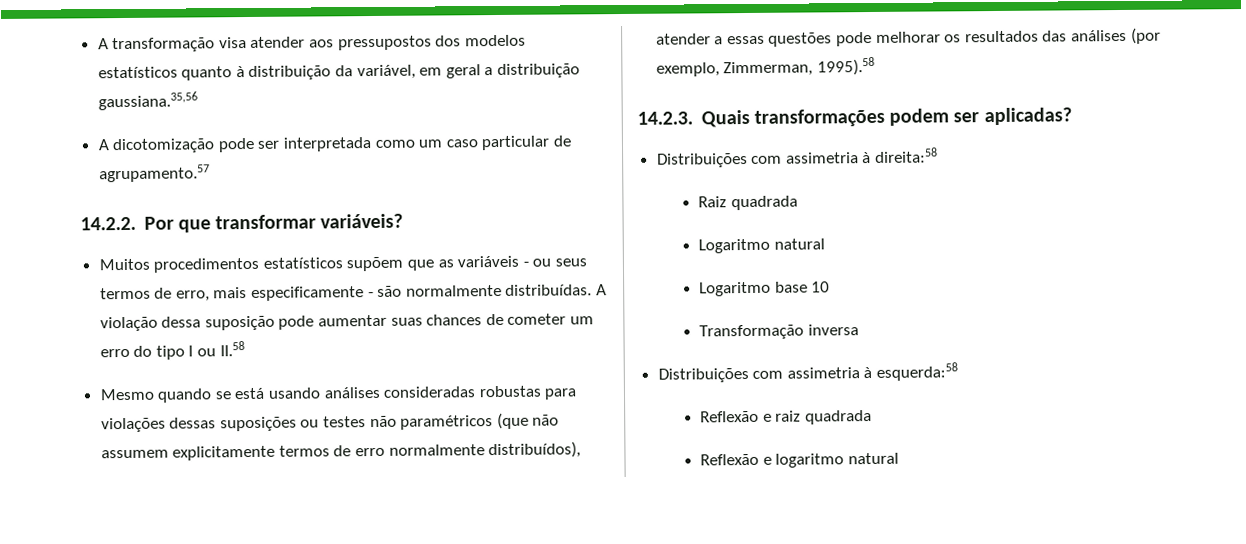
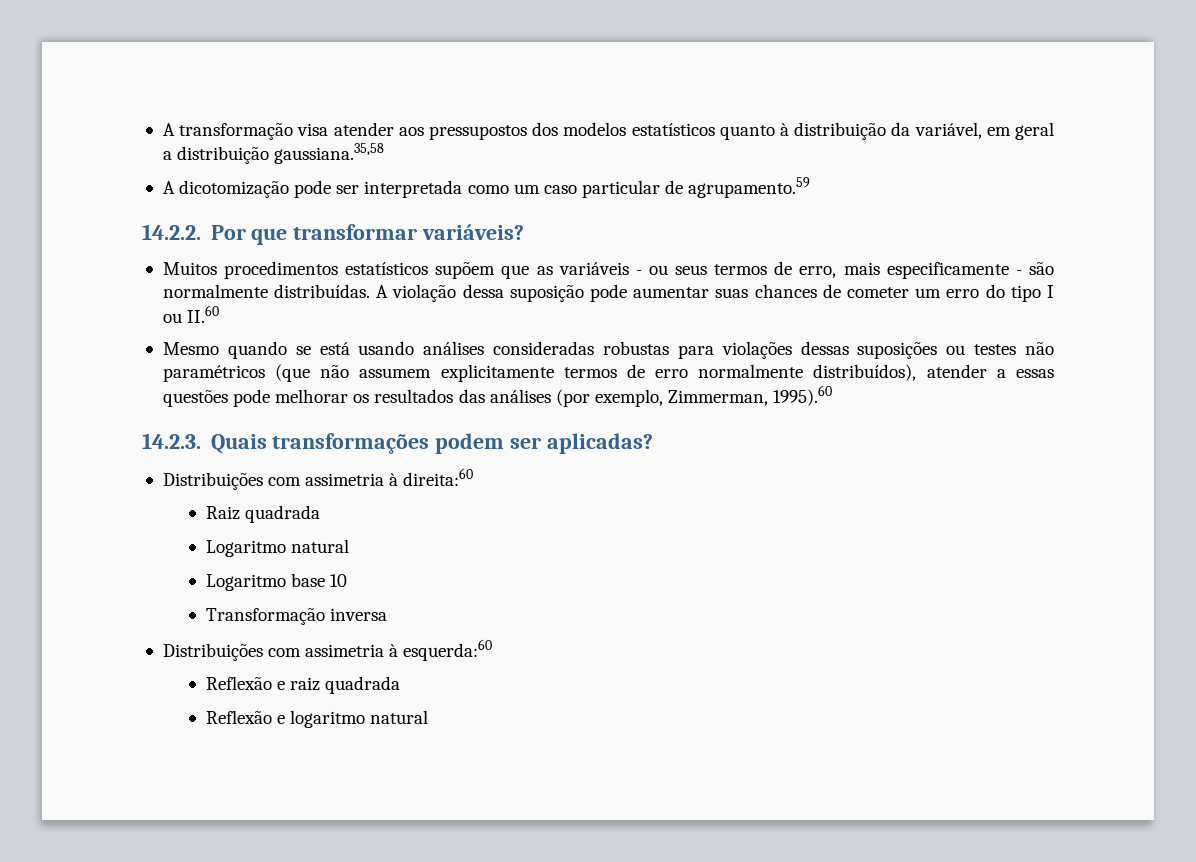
- A transformação visa atender aos pressupostos dos modelos estatísticos quanto à distribuição da variável, em geral a distribuição gaussiana.35,56
+ A transformação visa atender aos pressupostos dos modelos estatísticos quanto à distribuição da variável, em geral a distribuição gaussiana.35,58
- A dicotomização pode ser interpretada como um caso particular de agrupamento.57
+ A dicotomização pode ser interpretada como um caso particular de agrupamento.59
- A violação dessa suposição pode aumentar suas chances de cometer um erro do tipo I ou II.58
+ A violação dessa suposição pode aumentar suas chances de cometer um erro do tipo I ou II.60
- Mesmo quando se está usando análises consideradas robustas para violações dessas suposições ou testes não paramétricos (que não assumem explicitamente termos de erro normalmente distribuídos), atender a essas questões pode melhorar os resultados das análises (por exemplo, Zimmerman, 1995).58
+ Mesmo quando se está usando análises consideradas robustas para violações dessas suposições ou testes não paramétricos (que não assumem explicitamente termos de erro normalmente distribuídos), atender a essas questões pode melhorar os resultados das análises (por exemplo, Zimmerman, 1995).60
- Distribuições com assimetria à direita:58
+ Distribuições com assimetria à direita:60
- Distribuições com assimetria à esquerda:58
+ Distribuições com assimetria à esquerda:60

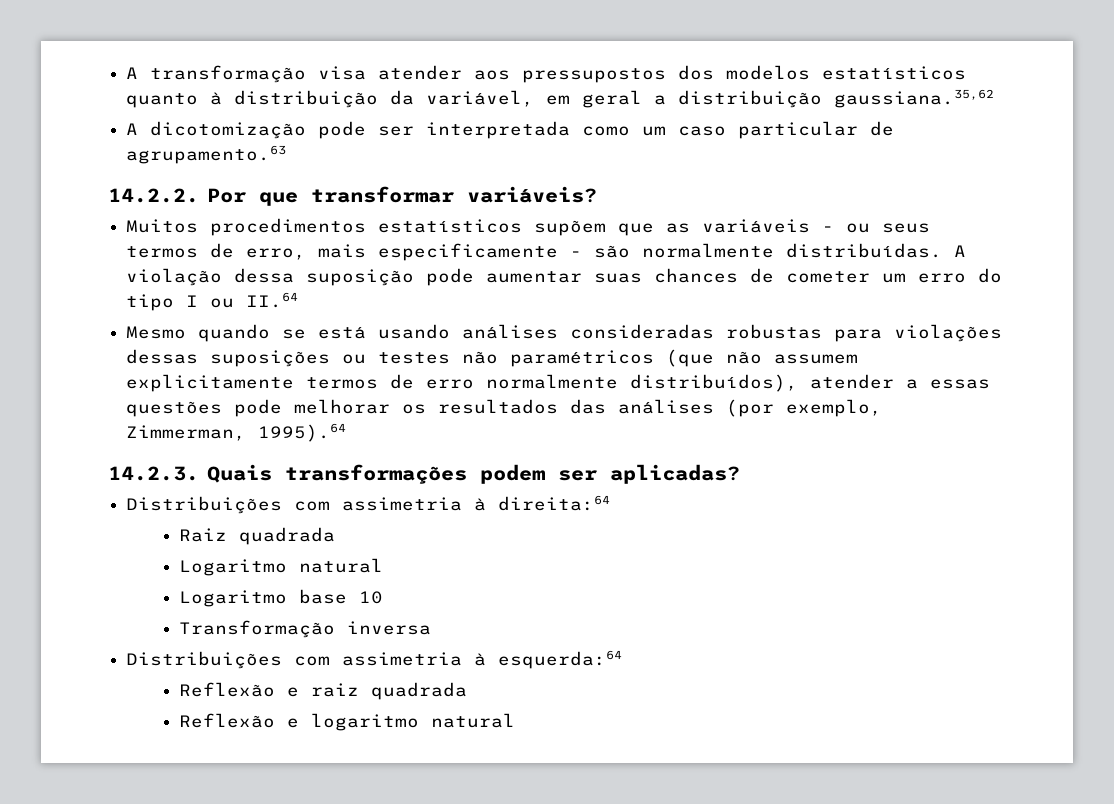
- A transformação visa atender aos pressupostos dos modelos estatísticos quanto à distribuição da variável, em geral a distribuição gaussiana.35,58
+ A transformação visa atender aos pressupostos dos modelos estatísticos quanto à distribuição da variável, em geral a distribuição gaussiana.35,62
- A dicotomização pode ser interpretada como um caso particular de agrupamento.59
+ A dicotomização pode ser interpretada como um caso particular de agrupamento.63
- A violação dessa suposição pode aumentar suas chances de cometer um erro do tipo I ou II.60
+ A violação dessa suposição pode aumentar suas chances de cometer um erro do tipo I ou II.64
- Mesmo quando se está usando análises consideradas robustas para violações dessas suposições ou testes não paramétricos (que não assumem explicitamente termos de erro normalmente distribuídos), atender a essas questões pode melhorar os resultados das análises (por exemplo, Zimmerman, 1995).60
+ Mesmo quando se está usando análises consideradas robustas para violações dessas suposições ou testes não paramétricos (que não assumem explicitamente termos de erro normalmente distribuídos), atender a essas questões pode melhorar os resultados das análises (por exemplo, Zimmerman, 1995).64
- Distribuições com assimetria à direita:60
+ Distribuições com assimetria à direita:64
- Distribuições com assimetria à esquerda:60
+ Distribuições com assimetria à esquerda:64

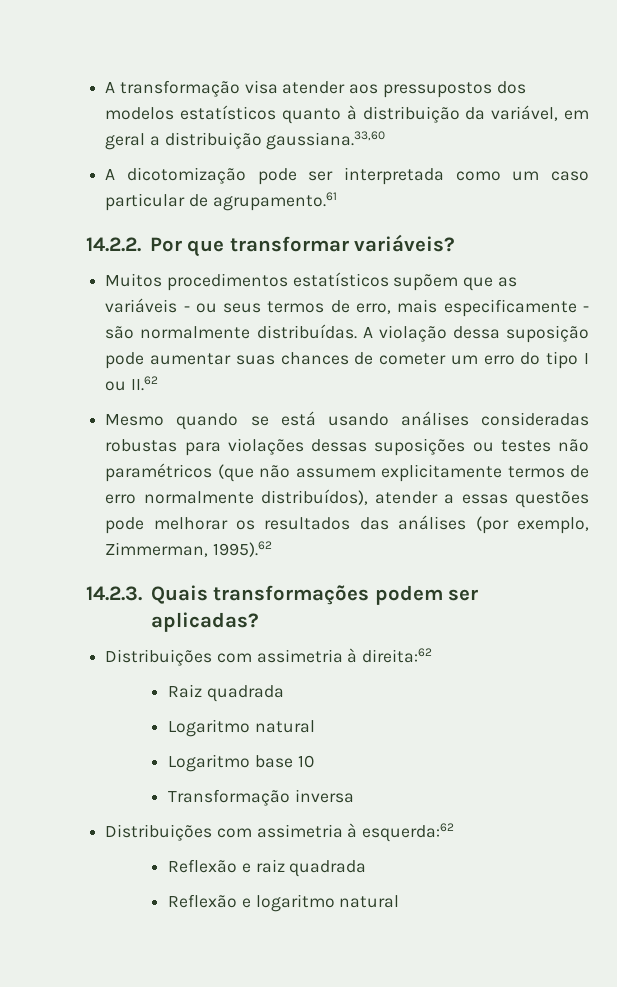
- A transformação visa atender aos pressupostos dos modelos estatísticos quanto à distribuição da variável, em geral a distribuição gaussiana.35,62
+ A transformação visa atender aos pressupostos dos modelos estatísticos quanto à distribuição da variável, em geral a distribuição gaussiana.33,60
- A dicotomização pode ser interpretada como um caso particular de agrupamento.63
+ A dicotomização pode ser interpretada como um caso particular de agrupamento.61
- A violação dessa suposição pode aumentar suas chances de cometer um erro do tipo I ou II.64
+ A violação dessa suposição pode aumentar suas chances de cometer um erro do tipo I ou II.62
- Mesmo quando se está usando análises consideradas robustas para violações dessas suposições ou testes não paramétricos (que não assumem explicitamente termos de erro normalmente distribuídos), atender a essas questões pode melhorar os resultados das análises (por exemplo, Zimmerman, 1995).64
+ Mesmo quando se está usando análises consideradas robustas para violações dessas suposições ou testes não paramétricos (que não assumem explicitamente termos de erro normalmente distribuídos), atender a essas questões pode melhorar os resultados das análises (por exemplo, Zimmerman, 1995).62
- Distribuições com assimetria à direita:64
+ Distribuições com assimetria à direita:62
- Distribuições com assimetria à esquerda:64
+ Distribuições com assimetria à esquerda:62

